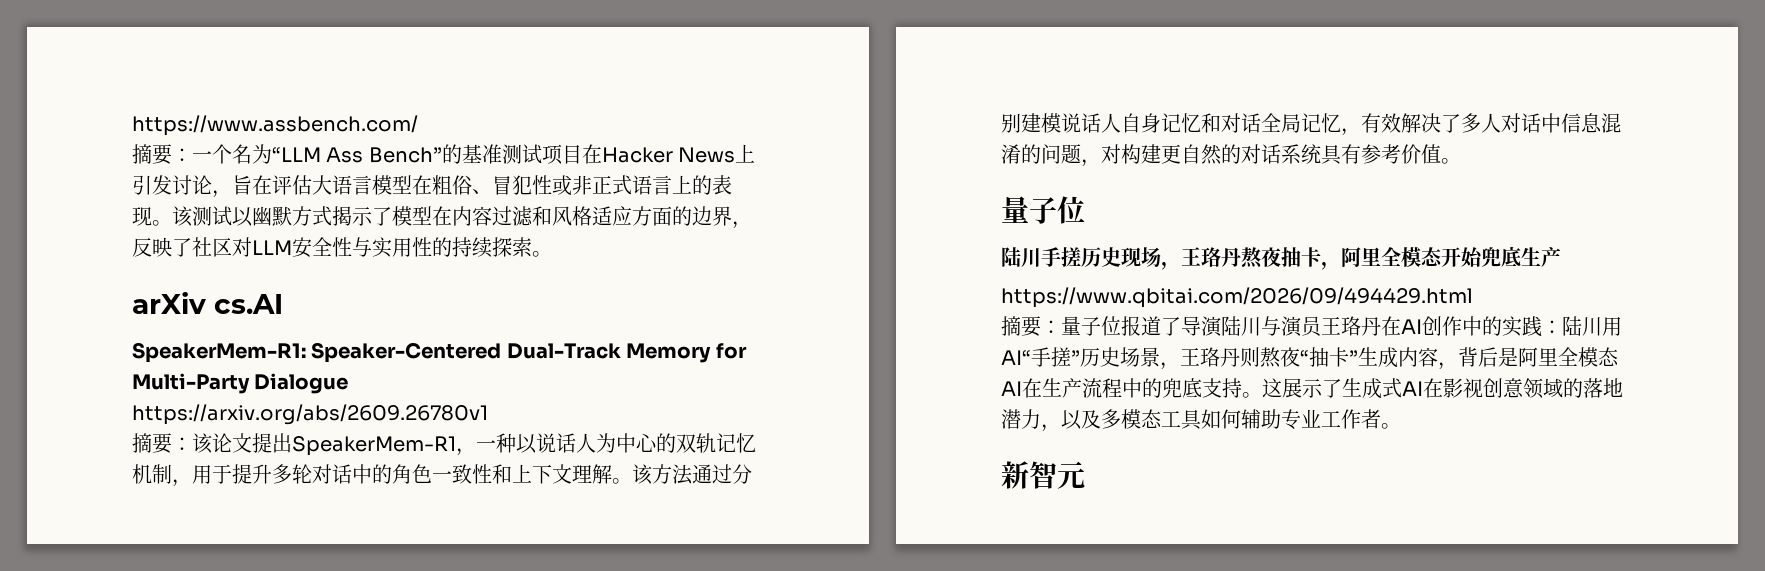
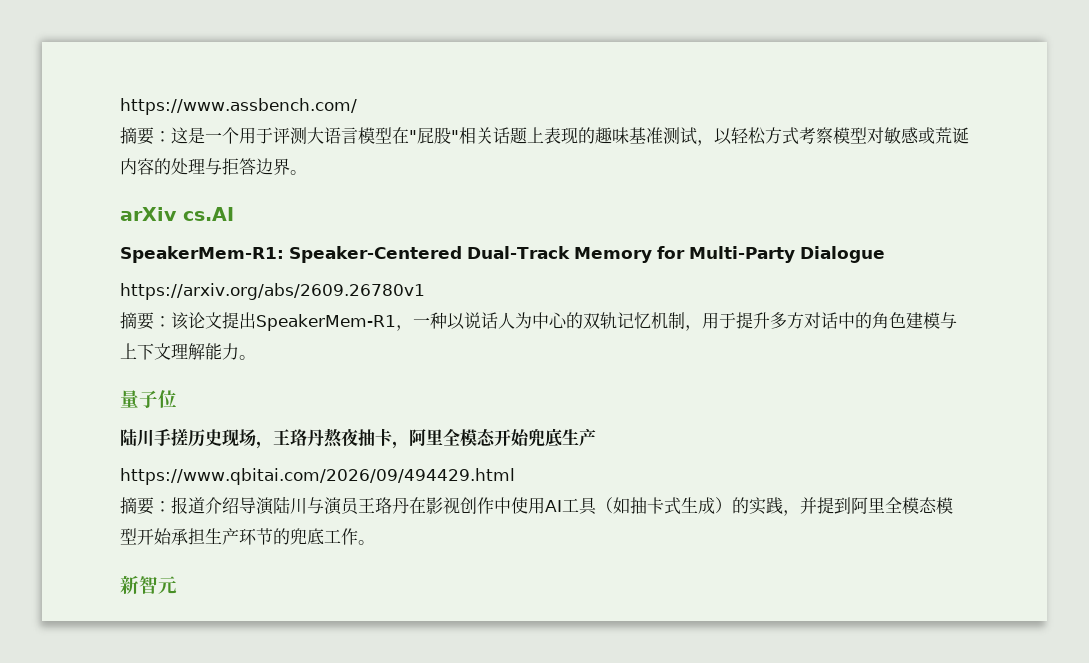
- 摘要：一个名为“LLM Ass Bench”的基准测试项目在Hacker News上引发讨论，旨在评估大语言模型在粗俗、冒犯性或非正式语言上的表现。该测试以幽默方式揭示了模型在内容过滤和风格适应方面的边界，反映了社区对LLM安全性与实用性的持续探索。
+ 摘要：这是一个用于评测大语言模型在"屁股"相关话题上表现的趣味基准测试，以轻松方式考察模型对敏感或荒诞内容的处理与拒答边界。
- 摘要：该论文提出SpeakerMem-R1，一种以说话人为中心的双轨记忆机制，用于提升多轮对话中的角色一致性和上下文理解。该方法通过分别建模说话人自身记忆和对话全局记忆，有效解决了多人对话中信息混淆的问题，对构建更自然的对话系统具有参考价值。
+ 摘要：该论文提出SpeakerMem-R1，一种以说话人为中心的双轨记忆机制，用于提升多方对话中的角色建模与上下文理解能力。
- 摘要：量子位报道了导演陆川与演员王珞丹在AI创作中的实践：陆川用AI“手搓”历史场景，王珞丹则熬夜“抽卡”生成内容，背后是阿里全模态AI在生产流程中的兜底支持。这展示了生成式AI在影视创意领域的落地潜力，以及多模态工具如何辅助专业工作者。
+ 摘要：报道介绍导演陆川与演员王珞丹在影视创作中使用AI工具（如抽卡式生成）的实践，并提到阿里全模态模型开始承担生产环节的兜底工作。

